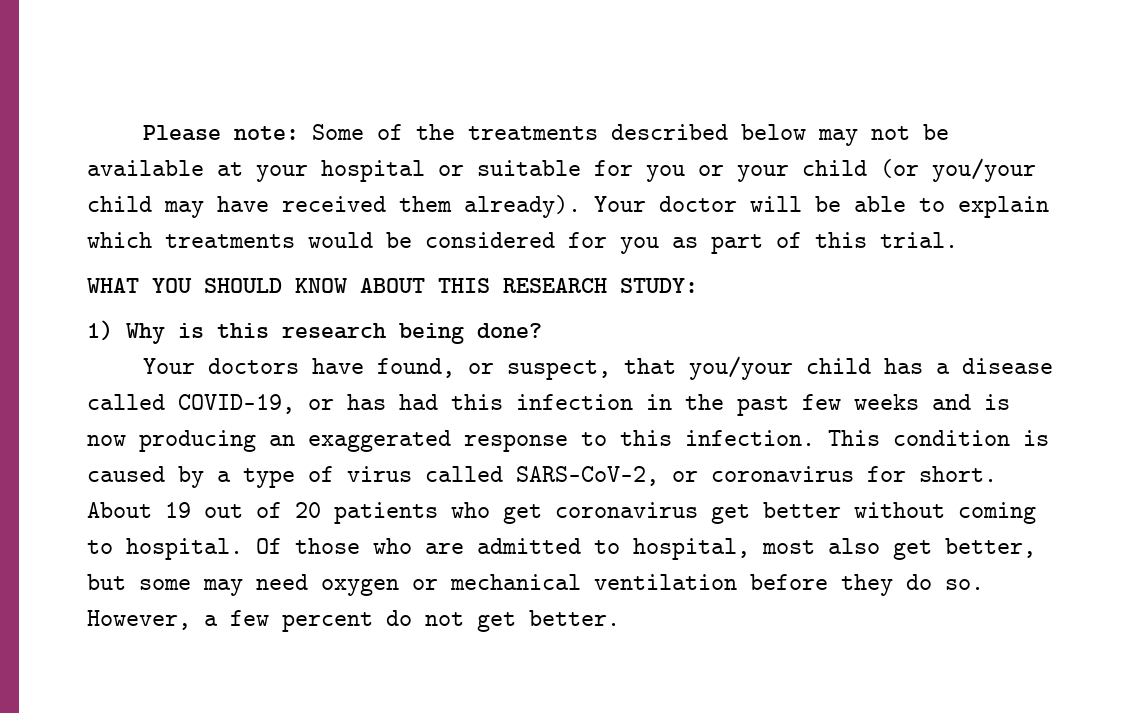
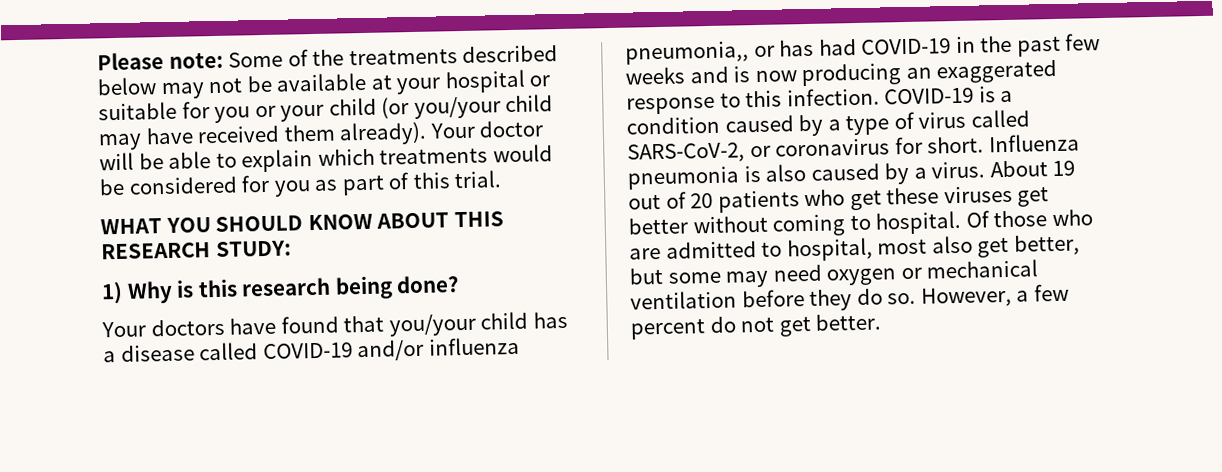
- Your doctors have found, or suspect, that you/your child has a disease called COVID-19, or has had this infection in the past few weeks and is now producing an exaggerated response to this infection.
+ Your doctors have found that you/your child has a disease called COVID-19 and/or influenza pneumonia,, or has had COVID-19 in the past few weeks and is now producing an exaggerated response to this infection.
- This condition is caused by a type of virus called SARS-CoV-2, or coronavirus for short.
+ COVID-19 is a condition caused by a type of virus called SARS-CoV-2, or coronavirus for short.
+ Influenza pneumonia is also caused by a virus.
- About 19 out of 20 patients who get coronavirus get better without coming to hospital.
+ About 19 out of 20 patients who get these viruses get better without coming to hospital.

